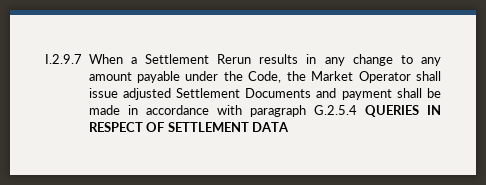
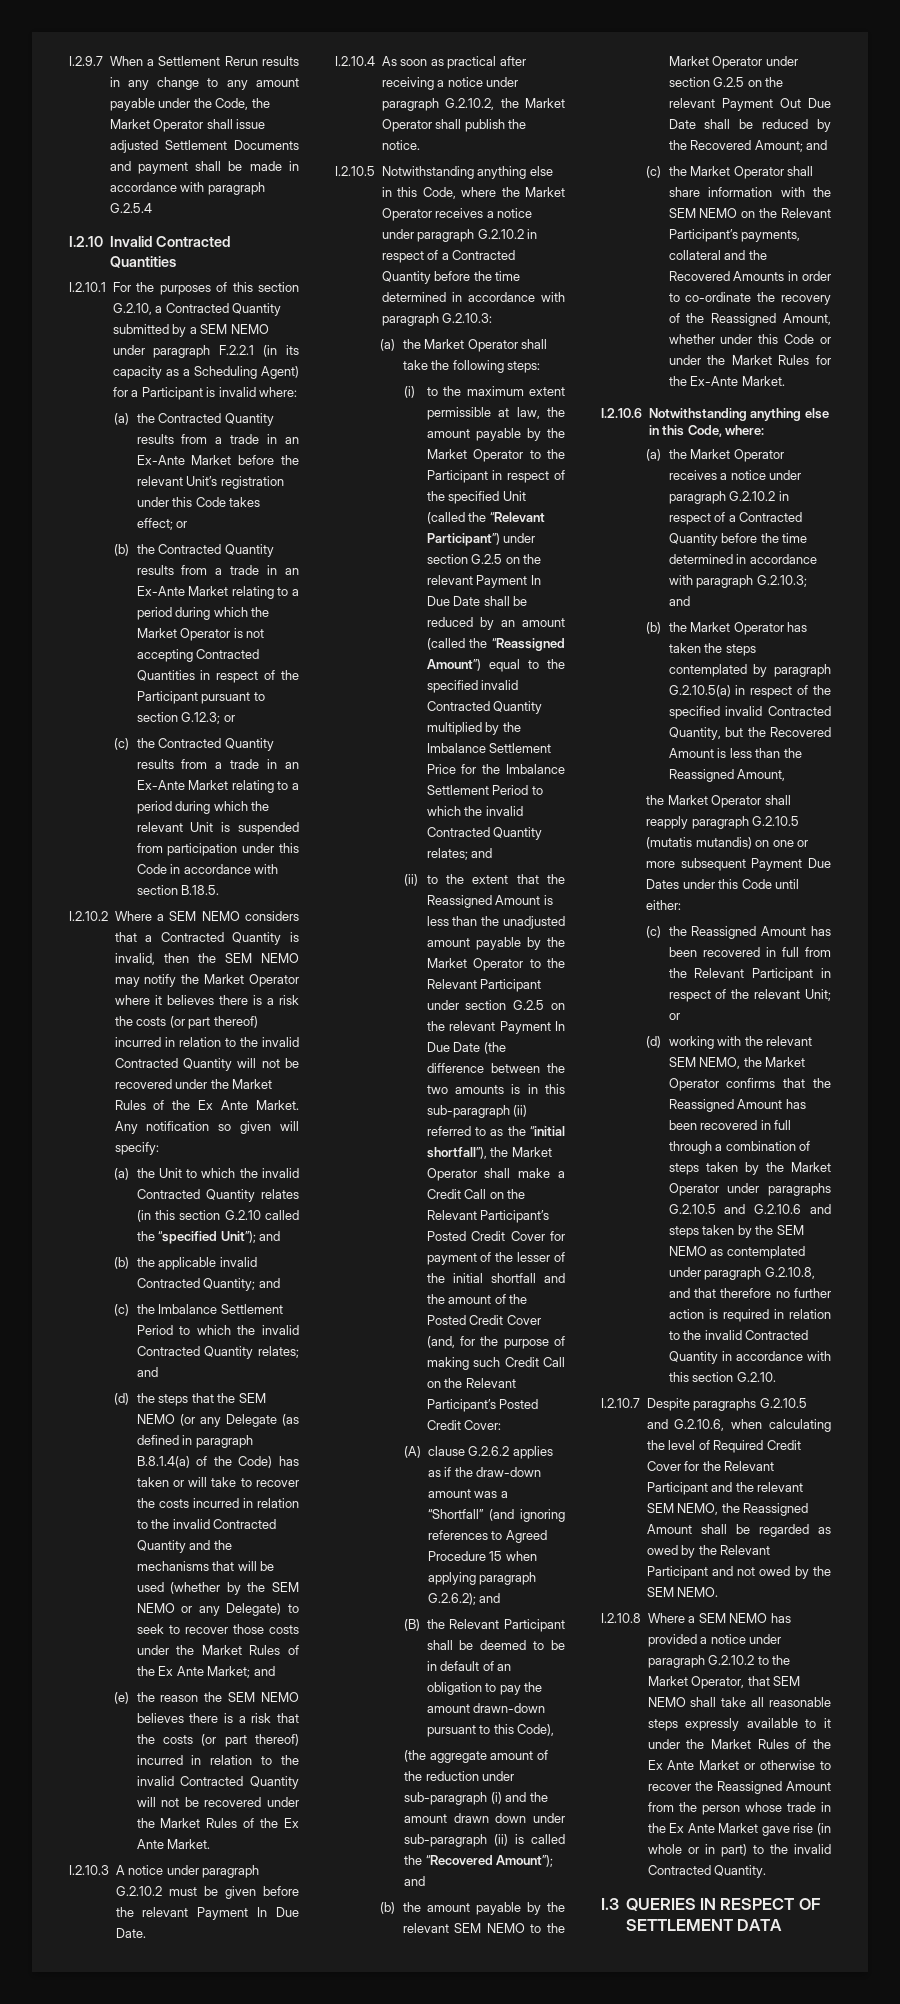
- I.2.9.7 When a Settlement Rerun results in any change to any amount payable under the Code, the Market Operator shall issue adjusted Settlement Documents and payment shall be made in accordance with paragraph G.2.5.4 QUERIES IN RESPECT OF SETTLEMENT DATA
+ I.2.9.7 When a Settlement Rerun results in any change to any amount payable under the Code, the Market Operator shall issue adjusted Settlement Documents and payment shall be made in accordance with paragraph G.2.5.4
+ I.2.10 Invalid Contracted Quantities
+ I.2.10.1 For the purposes of this section G.2.10, a Contracted Quantity submitted by a SEM NEMO under paragraph F.2.2.1 (in its capacity as a Scheduling Agent) for a Participant is invalid where:
+ (a) the Contracted Quantity results from a trade in an Ex-Ante Market before the relevant Unit’s registration under this Code takes effect; or
+ (b) the Contracted Quantity results from a trade in an Ex-Ante Market relating to a period during which the Market Operator is not accepting Contracted Quantities in respect of the Participant pursuant to section G.12.3; or
+ (c) the Contracted Quantity results from a trade in an Ex-Ante Market relating to a period during which the relevant Unit is suspended from participation under this Code in accordance with section B.18.5.
+ I.2.10.2 Where a SEM NEMO considers that a Contracted Quantity is invalid, then the SEM NEMO may notify the Market Operator where it believes there is a risk the costs (or part thereof) incurred in relation to the invalid Contracted Quantity will not be recovered under the Market Rules of the Ex Ante Market. Any notification so given will specify:
+ (a) the Unit to which the invalid Contracted Quantity relates (in this section G.2.10 called the “specified Unit”); and
+ (b) the applicable invalid Contracted Quantity; and
+ (c) the Imbalance Settlement Period to which the invalid Contracted Quantity relates; and
+ (d) the steps that the SEM NEMO (or any Delegate (as defined in paragraph B.8.1.4(a) of the Code) has taken or will take to recover the costs incurred in relation to the invalid Contracted Quantity and the mechanisms that will be used (whether by the SEM NEMO or any Delegate) to seek to recover those costs under the Market Rules of the Ex Ante Market; and
+ (e) the reason the SEM NEMO believes there is a risk that the costs (or part thereof) incurred in relation to the invalid Contracted Quantity will not be recovered under the Market Rules of the Ex Ante Market.
+ I.2.10.3 A notice under paragraph G.2.10.2 must be given before the relevant Payment In Due Date.
+ I.2.10.4 As soon as practical after receiving a notice under paragraph G.2.10.2, the Market Operator shall publish the notice.
+ I.2.10.5 Notwithstanding anything else in this Code, where the Market Operator receives a notice under paragraph G.2.10.2 in respect of a Contracted Quantity before the time determined in accordance with paragraph G.2.10.3:
+ (a) the Market Operator shall take the following steps:
+ (i) to the maximum extent permissible at law, the amount payable by the Market Operator to the Participant in respect of the specified Unit (called the “Relevant Participant”) under section G.2.5 on the relevant Payment In Due Date shall be reduced by an amount (called the “Reassigned Amount”) equal to the specified invalid Contracted Quantity multiplied by the Imbalance Settlement Price for the Imbalance Settlement Period to which the invalid Contracted Quantity relates; and
+ (ii) to the extent that the Reassigned Amount is less than the unadjusted amount payable by the Market Operator to the Relevant Participant under section G.2.5 on the relevant Payment In Due Date (the difference between the two amounts is in this sub-paragraph (ii) referred to as the “initial shortfall”), the Market Operator shall make a Credit Call on the Relevant Participant’s Posted Credit Cover for payment of the lesser of the initial shortfall and the amount of the Posted Credit Cover (and, for the purpose of making such Credit Call on the Relevant Participant’s Posted Credit Cover:
+ (A) clause G.2.6.2 applies as if the draw-down amount was a “Shortfall” (and ignoring references to Agreed Procedure 15 when applying paragraph G.2.6.2); and
+ (B) the Relevant Participant shall be deemed to be in default of an obligation to pay the amount drawn-down pursuant to this Code),
+ (the aggregate amount of the reduction under sub-paragraph (i) and the amount drawn down under sub-paragraph (ii) is called the “Recovered Amount”); and
+ (b) the amount payable by the relevant SEM NEMO to the Market Operator under section G.2.5 on the relevant Payment Out Due Date shall be reduced by the Recovered Amount; and
+ (c) the Market Operator shall share information with the SEM NEMO on the Relevant Participant’s payments, collateral and the Recovered Amounts in order to co-ordinate the recovery of the Reassigned Amount, whether under this Code or under the Market Rules for the Ex-Ante Market.
+ I.2.10.6 Notwithstanding anything else in this Code, where:
+ (a) the Market Operator receives a notice under paragraph G.2.10.2 in respect of a Contracted Quantity before the time determined in accordance with paragraph G.2.10.3; and
+ (b) the Market Operator has taken the steps contemplated by paragraph G.2.10.5(a) in respect of the specified invalid Contracted Quantity, but the Recovered Amount is less than the Reassigned Amount,
+ the Market Operator shall reapply paragraph G.2.10.5 (mutatis mutandis) on one or more subsequent Payment Due Dates under this Code until either:
+ (c) the Reassigned Amount has been recovered in full from the Relevant Participant in respect of the relevant Unit; or
+ (d) working with the relevant SEM NEMO, the Market Operator confirms that the Reassigned Amount has been recovered in full through a combination of steps taken by the Market Operator under paragraphs G.2.10.5 and G.2.10.6 and steps taken by the SEM NEMO as contemplated under paragraph G.2.10.8, and that therefore no further action is required in relation to the invalid Contracted Quantity in accordance with this section G.2.10.
+ I.2.10.7 Despite paragraphs G.2.10.5 and G.2.10.6, when calculating the level of Required Credit Cover for the Relevant Participant and the relevant SEM NEMO, the Reassigned Amount shall be regarded as owed by the Relevant Participant and not owed by the SEM NEMO.
+ I.2.10.8 Where a SEM NEMO has provided a notice under paragraph G.2.10.2 to the Market Operator, that SEM NEMO shall take all reasonable steps expressly available to it under the Market Rules of the Ex Ante Market or otherwise to recover the Reassigned Amount from the person whose trade in the Ex Ante Market gave rise (in whole or in part) to the invalid Contracted Quantity.
+ I.3 QUERIES IN RESPECT OF SETTLEMENT DATA

